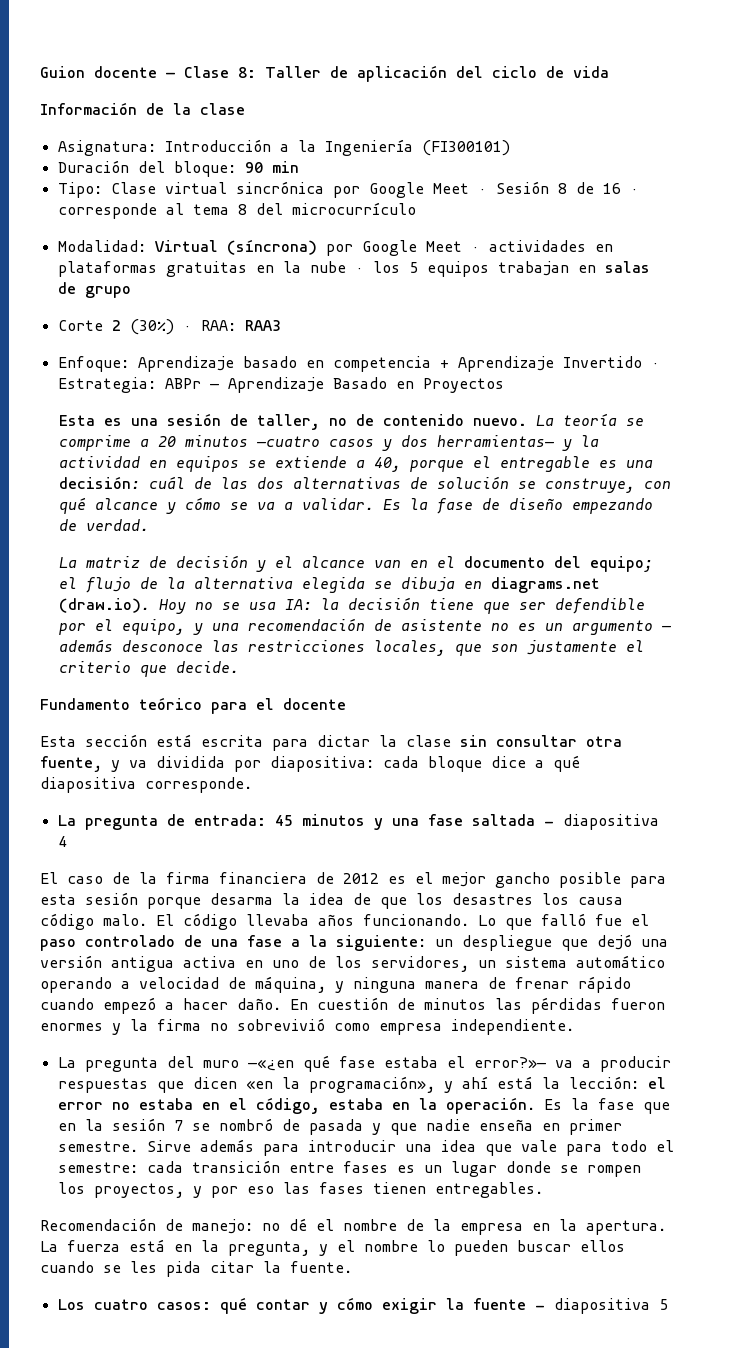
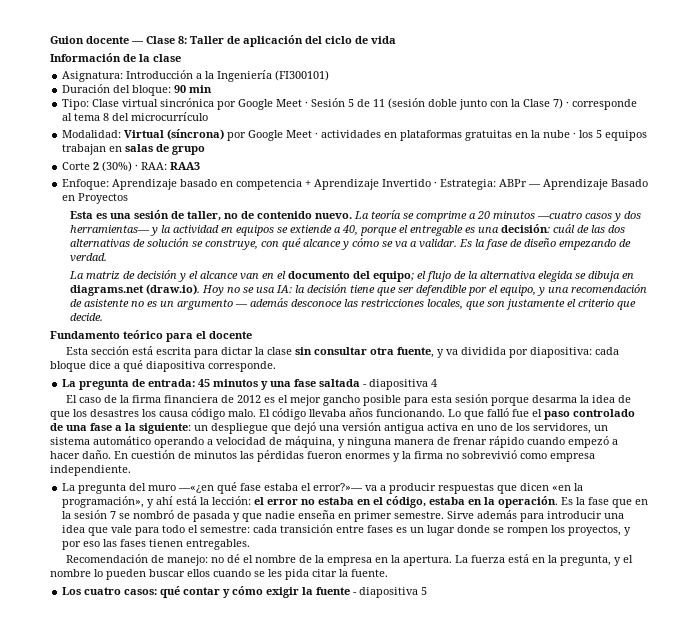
- Tipo: Clase virtual sincrónica por Google Meet · Sesión 8 de 16 · corresponde al tema 8 del microcurrículo
+ Tipo: Clase virtual sincrónica por Google Meet · Sesión 5 de 11 (sesión doble junto con la Clase 7) · corresponde al tema 8 del microcurrículo

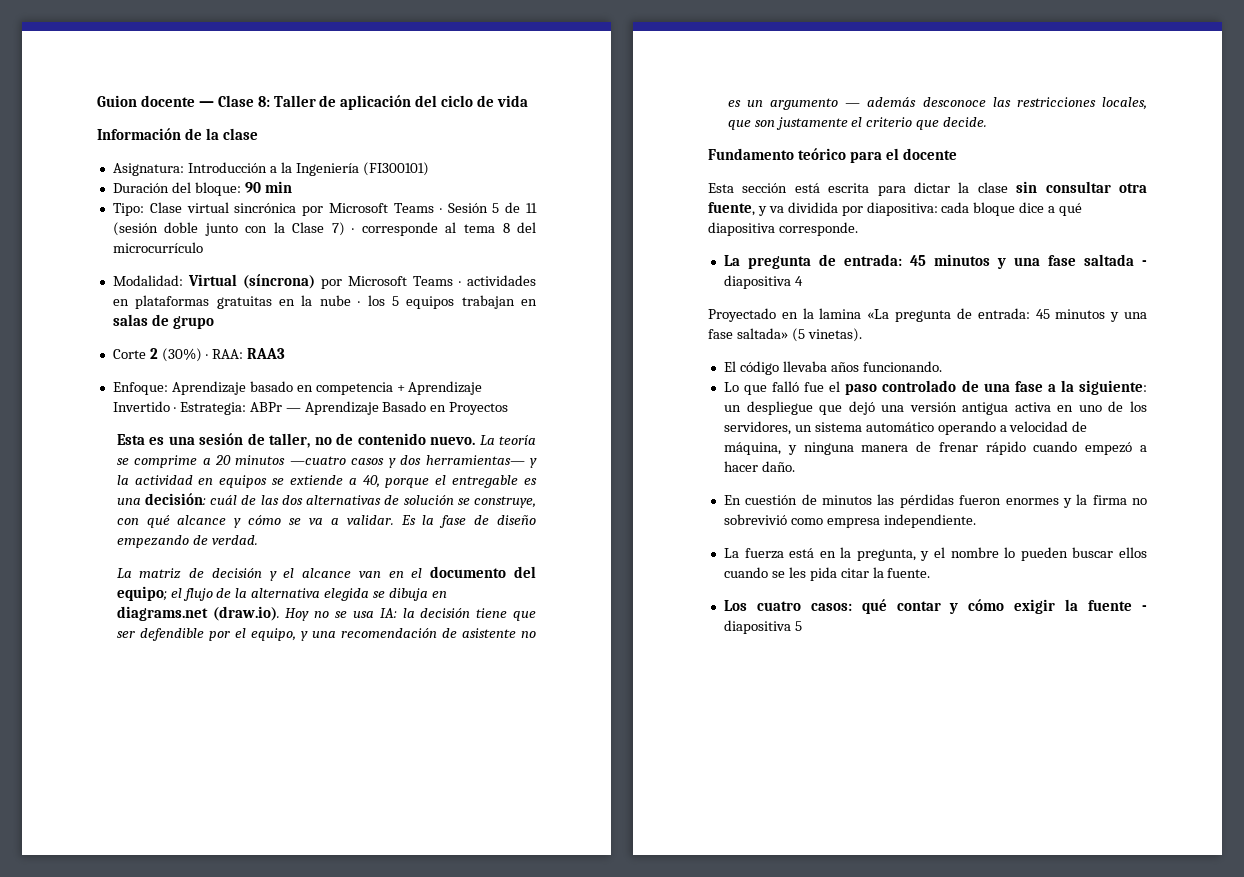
- Tipo: Clase virtual sincrónica por Google Meet · Sesión 5 de 11 (sesión doble junto con la Clase 7) · corresponde al tema 8 del microcurrículo
+ Tipo: Clase virtual sincrónica por Microsoft Teams · Sesión 5 de 11 (sesión doble junto con la Clase 7) · corresponde al tema 8 del microcurrículo
- Modalidad: Virtual (síncrona) por Google Meet · actividades en plataformas gratuitas en la nube · los 5 equipos trabajan en salas de grupo
+ Modalidad: Virtual (síncrona) por Microsoft Teams · actividades en plataformas gratuitas en la nube · los 5 equipos trabajan en salas de grupo
- El caso de la firma financiera de 2012 es el mejor gancho posible para esta sesión porque desarma la idea de que los desastres los causa código malo. El código llevaba años funcionando. Lo que falló fue el paso controlado de una fase a la siguiente:
+ Proyectado en la lamina «La pregunta de entrada: 45 minutos y una fase saltada» (5 vinetas).
+ El código llevaba años funcionando.
+ Lo que falló fue el paso controlado de una fase a la siguiente:
- un despliegue que dejó una versión antigua activa en uno de los servidores, un sistema automático operando a velocidad de máquina, y ninguna manera de frenar rápido cuando empezó a hacer daño. En cuestión de minutos las pérdidas fueron enormes y la firma no sobrevivió como empresa independiente.
+ un despliegue que dejó una versión antigua activa en uno de los servidores, un sistema automático operando a velocidad de máquina, y ninguna manera de frenar rápido cuando empezó a hacer daño.
+ En cuestión de minutos las pérdidas fueron enormes y la firma no sobrevivió como empresa independiente.
- La pregunta del muro —«¿en qué fase estaba el error?»— va a producir respuestas que dicen «en la programación», y ahí está la lección: el error no estaba en el código, estaba en la operación. Es la fase que en la sesión 7 se nombró de pasada y que nadie enseña en primer semestre. Sirve además para introducir una idea que vale para todo el semestre: cada transición entre fases es un lugar donde se rompen los proyectos, y por eso las fases tienen entregables.
- Recomendación de manejo: no dé el nombre de la empresa en la apertura. La fuerza está en la pregunta, y el nombre lo pueden buscar ellos cuando se les pida citar la fuente.
+ La fuerza está en la pregunta, y el nombre lo pueden buscar ellos cuando se les pida citar la fuente.

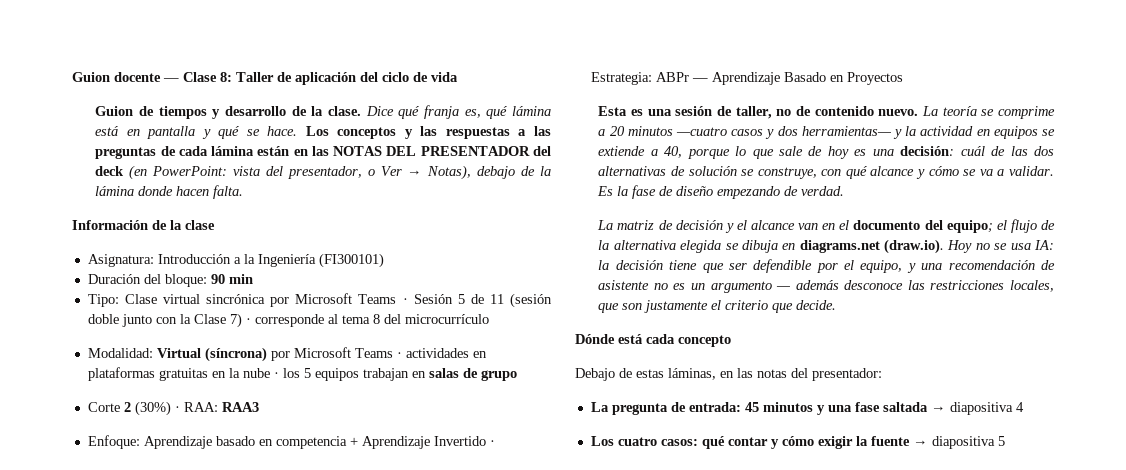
+ Guion de tiempos y desarrollo de la clase. Dice qué franja es, qué lámina está en pantalla y qué se hace. Los conceptos y las respuestas a las preguntas de cada lámina están en las NOTAS DEL PRESENTADOR del deck (en PowerPoint: vista del presentador, o Ver → Notas), debajo de la lámina donde hacen falta.
- La teoría se comprime a 20 minutos —cuatro casos y dos herramientas— y la actividad en equipos se extiende a 40, porque el entregable es una decisión: cuál de las dos alternativas de solución se construye, con qué alcance y cómo se va a validar.
+ La teoría se comprime a 20 minutos —cuatro casos y dos herramientas— y la actividad en equipos se extiende a 40, porque lo que sale de hoy es una decisión: cuál de las dos alternativas de solución se construye, con qué alcance y cómo se va a validar.
- Fundamento teórico para el docente
- Esta sección está escrita para dictar la clase sin consultar otra fuente, y va dividida por diapositiva: cada bloque dice a qué diapositiva corresponde.
+ Dónde está cada concepto
+ Debajo de estas láminas, en las notas del presentador:
- La pregunta de entrada: 45 minutos y una fase saltada - diapositiva 4
+ La pregunta de entrada: 45 minutos y una fase saltada → diapositiva 4
- Proyectado en la lamina «La pregunta de entrada: 45 minutos y una fase saltada» (5 vinetas).
- El código llevaba años funcionando.
- Lo que falló fue el paso controlado de una fase a la siguiente: un despliegue que dejó una versión antigua activa en uno de los servidores, un sistema automático operando a velocidad de máquina, y ninguna manera de frenar rápido cuando empezó a hacer daño.
- En cuestión de minutos las pérdidas fueron enormes y la firma no sobrevivió como empresa independiente.
- La fuerza está en la pregunta, y el nombre lo pueden buscar ellos cuando se les pida citar la fuente.
- Los cuatro casos: qué contar y cómo exigir la fuente - diapositiva 5
+ Los cuatro casos: qué contar y cómo exigir la fuente → diapositiva 5

